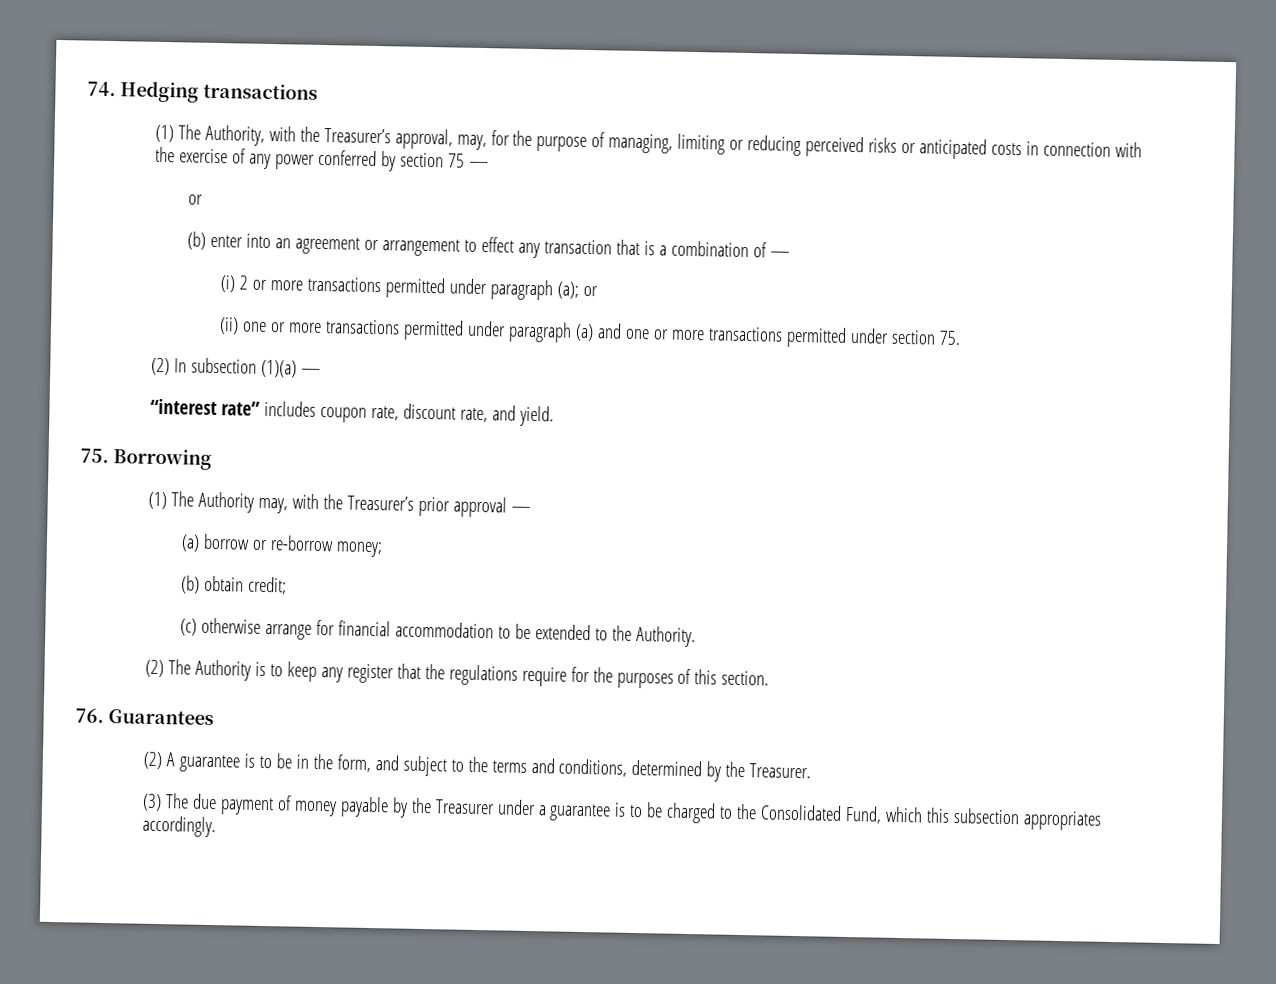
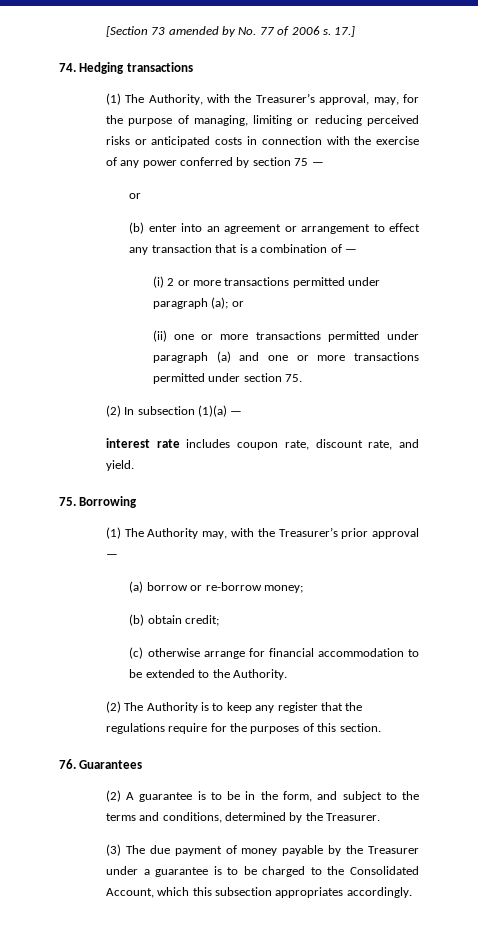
+ [Section 73 amended by No. 77 of 2006 s. 17.]
- “interest rate” includes coupon rate, discount rate, and yield.
+ interest rate includes coupon rate, discount rate, and yield.
- (3) The due payment of money payable by the Treasurer under a guarantee is to be charged to the Consolidated Fund, which this subsection appropriates accordingly.
+ (3) The due payment of money payable by the Treasurer under a guarantee is to be charged to the Consolidated Account, which this subsection appropriates accordingly.

